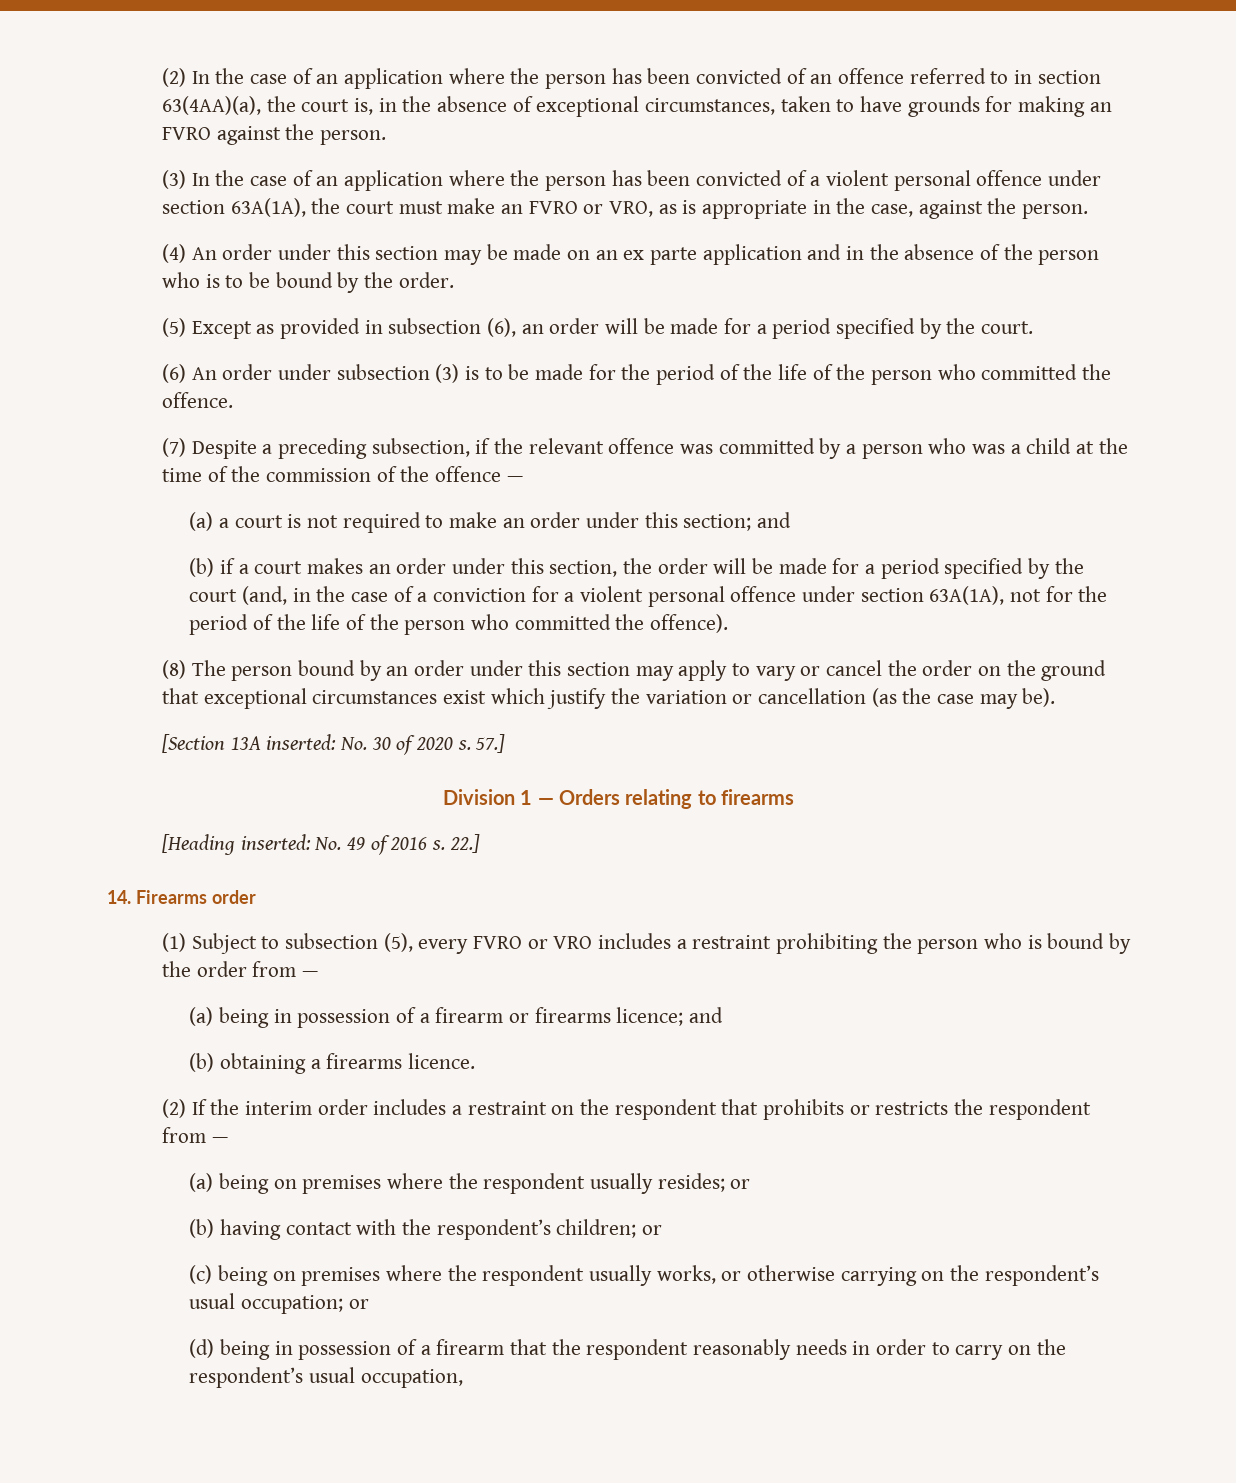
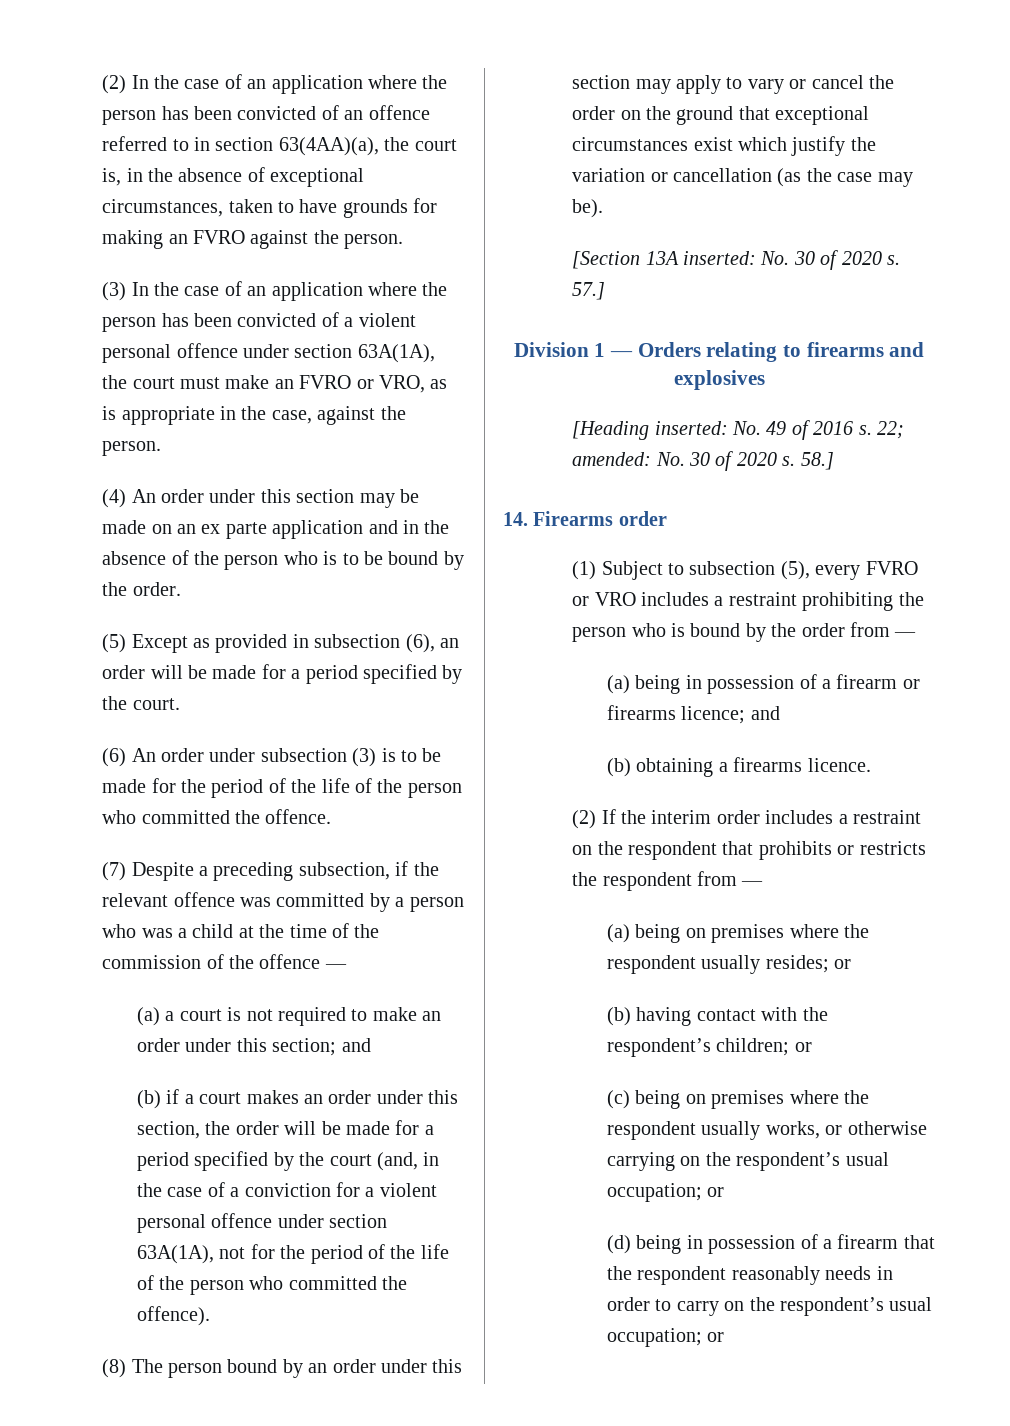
- Division 1 — Orders relating to firearms
+ Division 1 — Orders relating to firearms and explosives
- 22.]
+ 22; amended: No. 30 of 2020 s. 58.]
- (d) being in possession of a firearm that the respondent reasonably needs in order to carry on the respondent’s usual occupation,
+ (d) being in possession of a firearm that the respondent reasonably needs in order to carry on the respondent’s usual occupation; or

